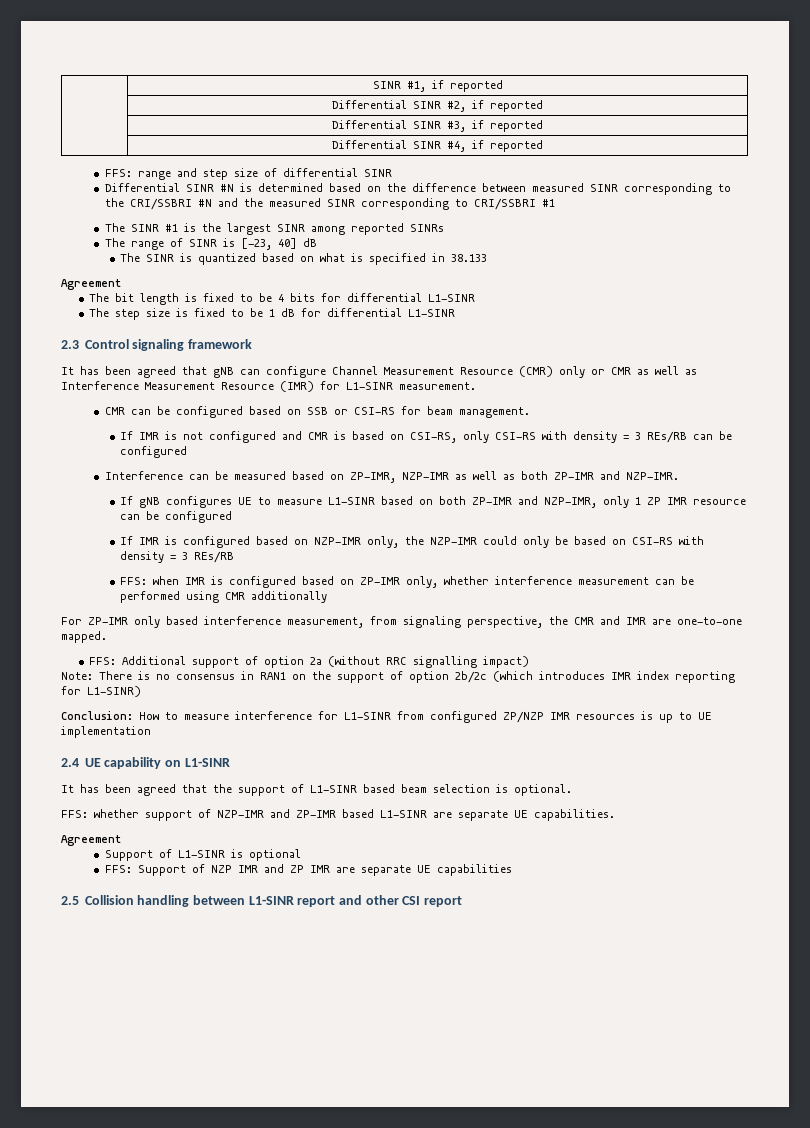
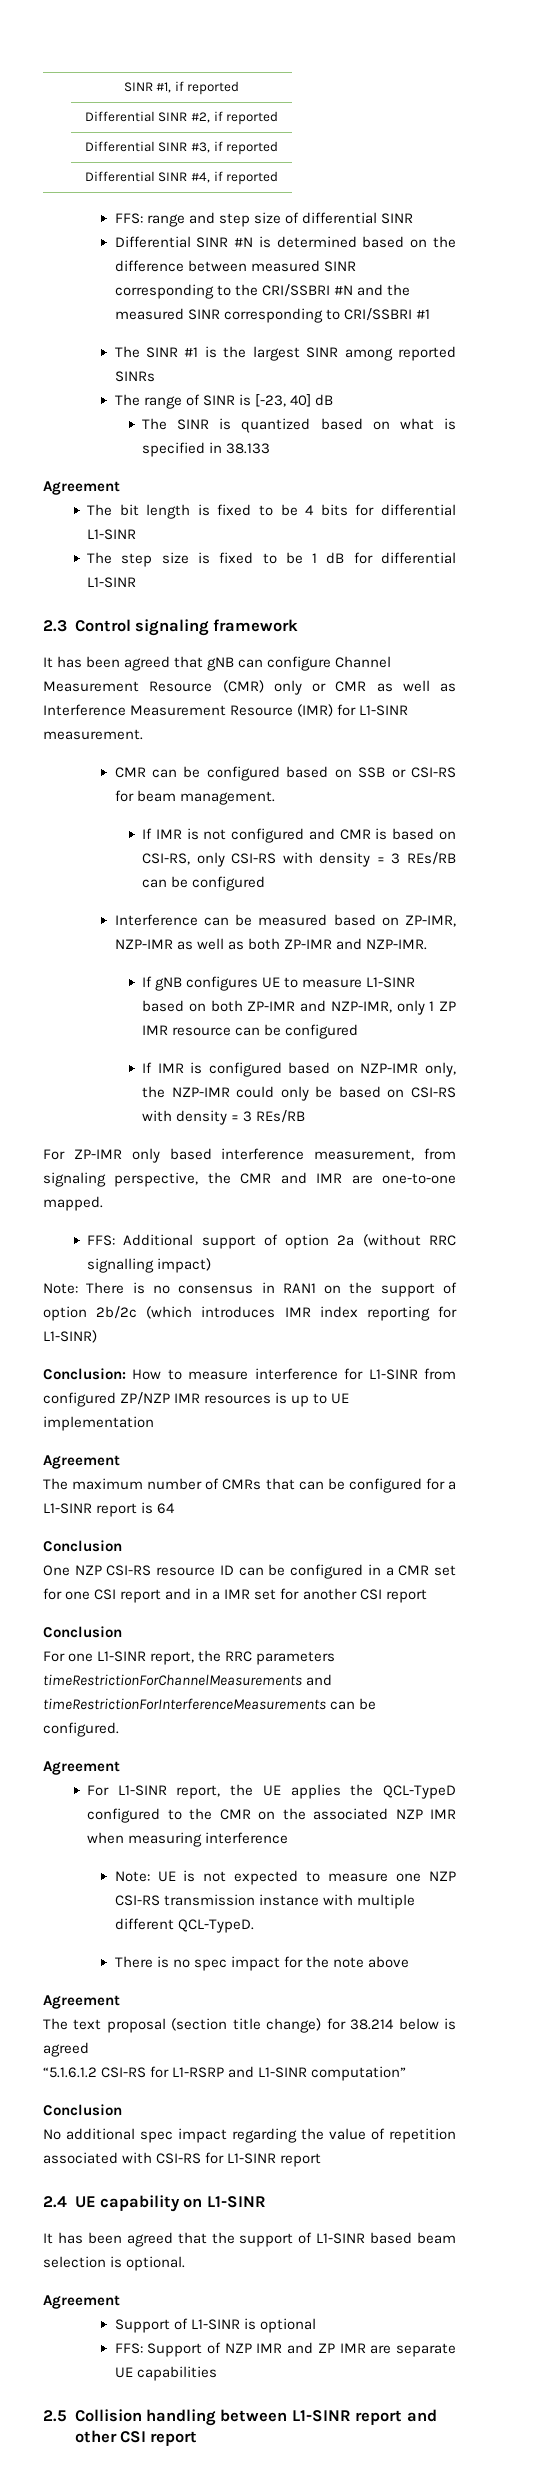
- FFS: when IMR is configured based on ZP-IMR only, whether interference measurement can be performed using CMR additionally
  Conclusion: How to measure interference for L1-SINR from configured ZP/NZP IMR resources is up to UE implementation
+ Agreement
+ The maximum number of CMRs that can be configured for a L1-SINR report is 64
+ Conclusion
+ One NZP CSI-RS resource ID can be configured in a CMR set for one CSI report and in a IMR set for another CSI report
+ Conclusion
+ For one L1-SINR report, the RRC parameters timeRestrictionForChannelMeasurements and timeRestrictionForInterferenceMeasurements can be configured.
+ Agreement
+ For L1-SINR report, the UE applies the QCL-TypeD configured to the CMR on the associated NZP IMR when measuring interference
+ Note: UE is not expected to measure one NZP CSI-RS transmission instance with multiple different QCL-TypeD.
+ There is no spec impact for the note above
+ Agreement
+ The text proposal (section title change) for 38.214 below is agreed
+ “5.1.6.1.2 CSI-RS for L1-RSRP and L1-SINR computation”
+ Conclusion
+ No additional spec impact regarding the value of repetition associated with CSI-RS for L1-SINR report
- FFS: whether support of NZP-IMR and ZP-IMR based L1-SINR are separate UE capabilities.

